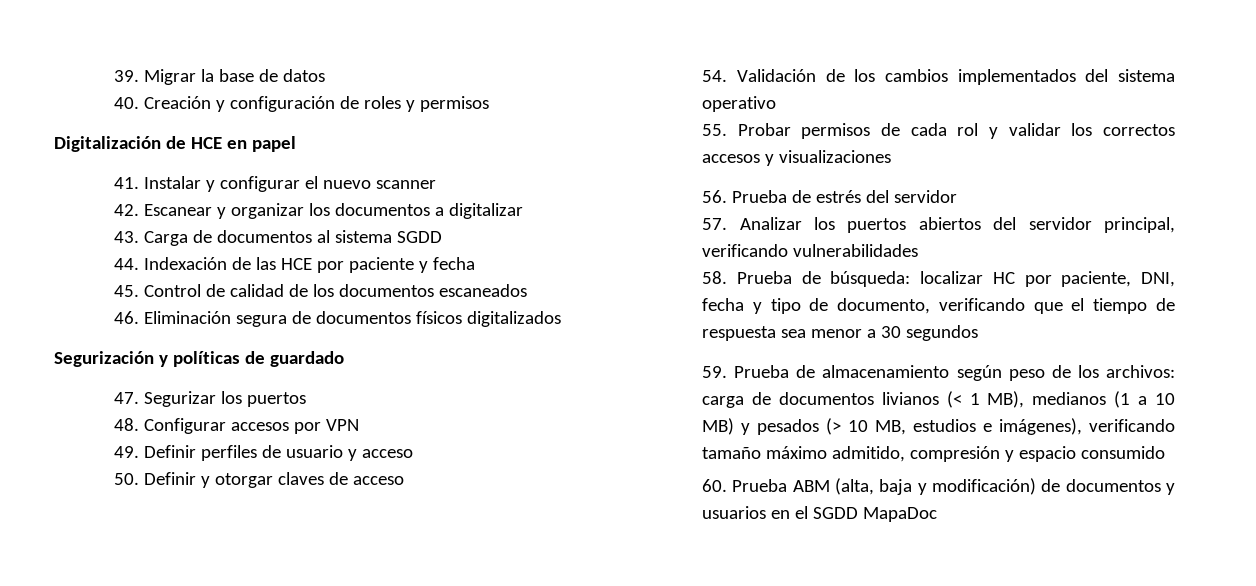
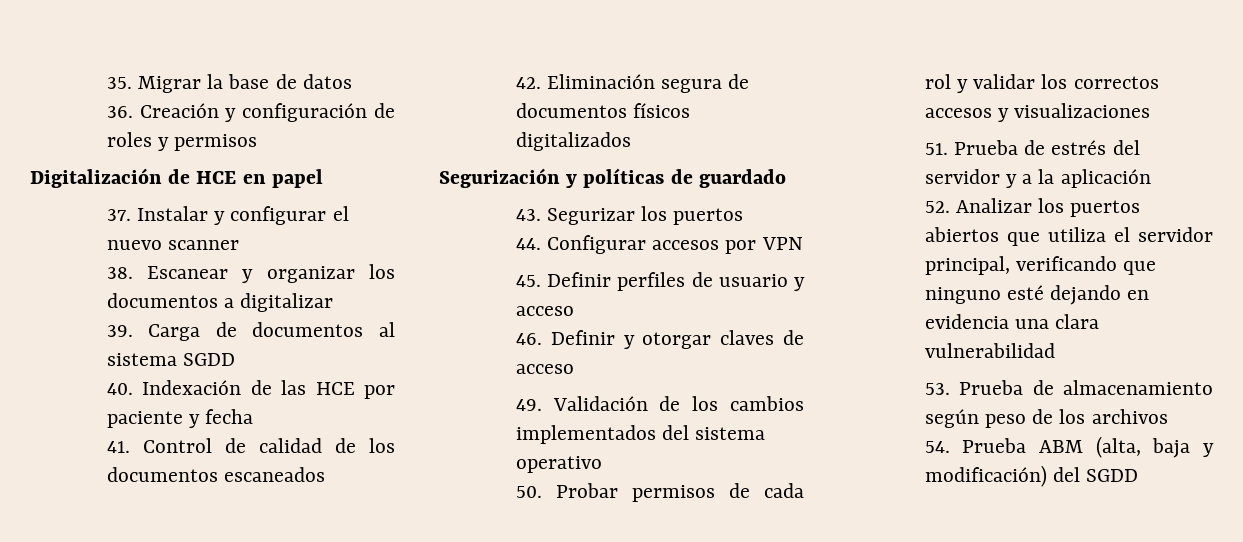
- 39. Migrar la base de datos
+ 35. Migrar la base de datos
- 40. Creación y configuración de roles y permisos
+ 36. Creación y configuración de roles y permisos
- 41. Instalar y configurar el nuevo scanner
+ 37. Instalar y configurar el nuevo scanner
- 42. Escanear y organizar los documentos a digitalizar
+ 38. Escanear y organizar los documentos a digitalizar
- 43. Carga de documentos al sistema SGDD
+ 39. Carga de documentos al sistema SGDD
- 44. Indexación de las HCE por paciente y fecha
+ 40. Indexación de las HCE por paciente y fecha
- 45. Control de calidad de los documentos escaneados
+ 41. Control de calidad de los documentos escaneados
- 46. Eliminación segura de documentos físicos digitalizados
+ 42. Eliminación segura de documentos físicos digitalizados
- 47. Segurizar los puertos
+ 43. Segurizar los puertos
- 48. Configurar accesos por VPN
+ 44. Configurar accesos por VPN
- 49. Definir perfiles de usuario y acceso
+ 45. Definir perfiles de usuario y acceso
- 50. Definir y otorgar claves de acceso
+ 46. Definir y otorgar claves de acceso
- 54. Validación de los cambios implementados del sistema operativo
+ 49. Validación de los cambios implementados del sistema operativo
- 55. Probar permisos de cada rol y validar los correctos accesos y visualizaciones
+ 50. Probar permisos de cada rol y validar los correctos accesos y visualizaciones
- 56. Prueba de estrés del servidor
- 57. Analizar los puertos abiertos del servidor principal, verificando vulnerabilidades
- 58. Prueba de búsqueda: localizar HC por paciente, DNI, fecha y tipo de documento, verificando que el tiempo de respuesta sea menor a 30 segundos
- 59. Prueba de almacenamiento según peso de los archivos: carga de documentos livianos (< 1 MB), medianos (1 a 10 MB) y pesados (> 10 MB, estudios e imágenes), verificando tamaño máximo admitido, compresión y espacio consumido
- 60. Prueba ABM (alta, baja y modificación) de documentos y usuarios en el SGDD MapaDoc
+ 51. Prueba de estrés del servidor y a la aplicación
+ 52. Analizar los puertos abiertos que utiliza el servidor principal, verificando que ninguno esté dejando en evidencia una clara vulnerabilidad
+ 53. Prueba de almacenamiento según peso de los archivos
+ 54. Prueba ABM (alta, baja y modificación) del SGDD

